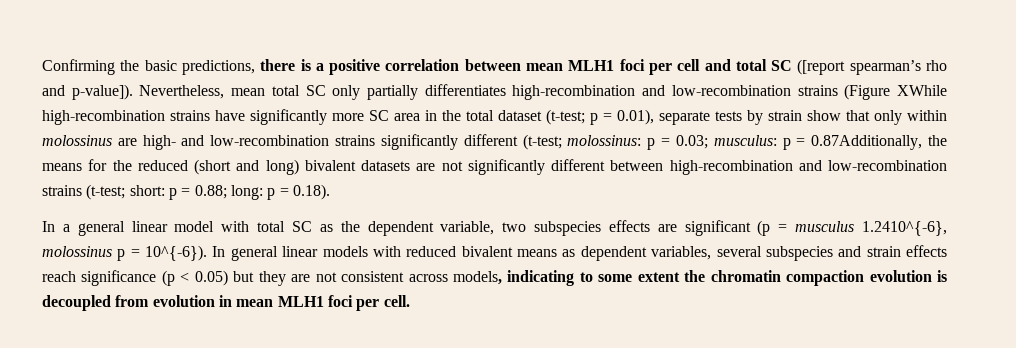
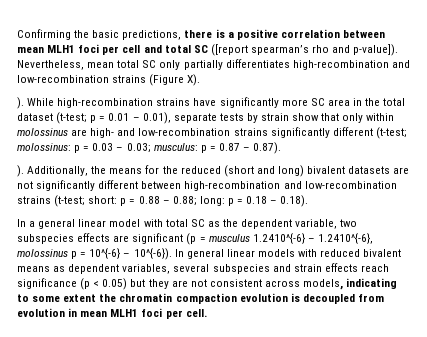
- Nevertheless, mean total SC only partially differentiates high-recombination and low-recombination strains (Figure XWhile high-recombination strains have significantly more SC area in the total dataset (t-test;
+ Nevertheless, mean total SC only partially differentiates high-recombination and low-recombination strains (Figure X).
+ ). While high-recombination strains have significantly more SC area in the total dataset (t-test;
- p = 0.01), separate tests by strain show that only within molossinus are high- and low-recombination strains significantly different (t-test;
+ p = 0.01 – 0.01), separate tests by strain show that only within molossinus are high- and low-recombination strains significantly different (t-test;
- p = 0.03;
+ p = 0.03 – 0.03;
- p = 0.87Additionally, the means for the reduced (short and long) bivalent datasets are not significantly different between high-recombination and low-recombination strains (t-test;
+ p = 0.87 – 0.87).
+ ). Additionally, the means for the reduced (short and long) bivalent datasets are not significantly different between high-recombination and low-recombination strains (t-test;
- p = 0.88;
+ p = 0.88 – 0.88;
- p = 0.18).
+ p = 0.18 – 0.18).
- In a general linear model with total SC as the dependent variable, two subspecies effects are significant (p = musculus 1.2410^{-6}, molossinus p = 10^{-6}).
+ In a general linear model with total SC as the dependent variable, two subspecies effects are significant (p = musculus 1.2410^{-6} – 1.2410^{-6}, molossinus p = 10^{-6} – 10^{-6}).

